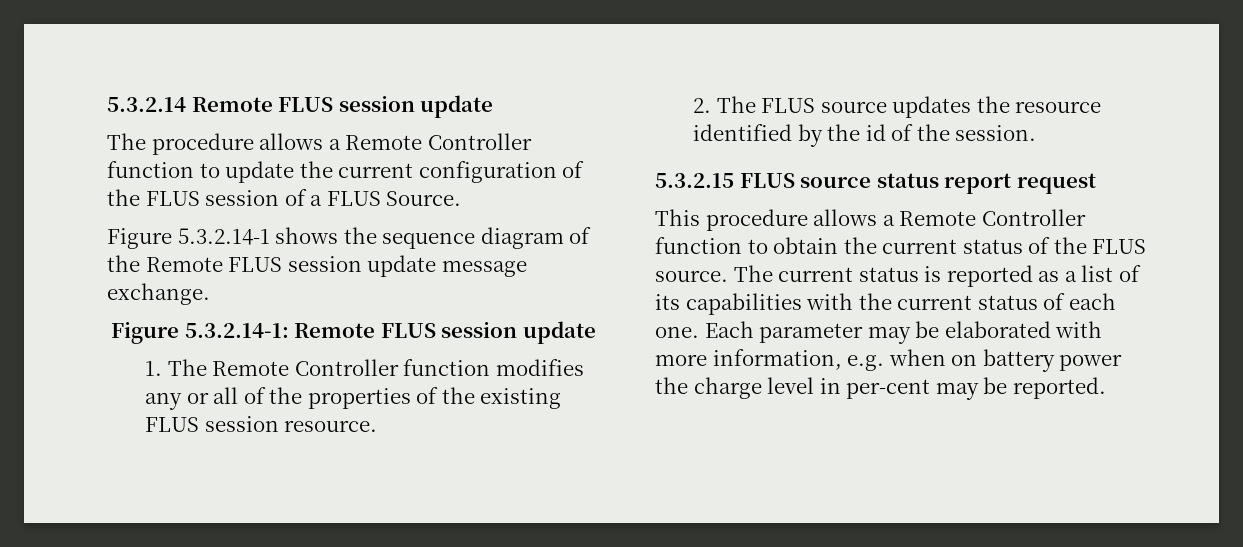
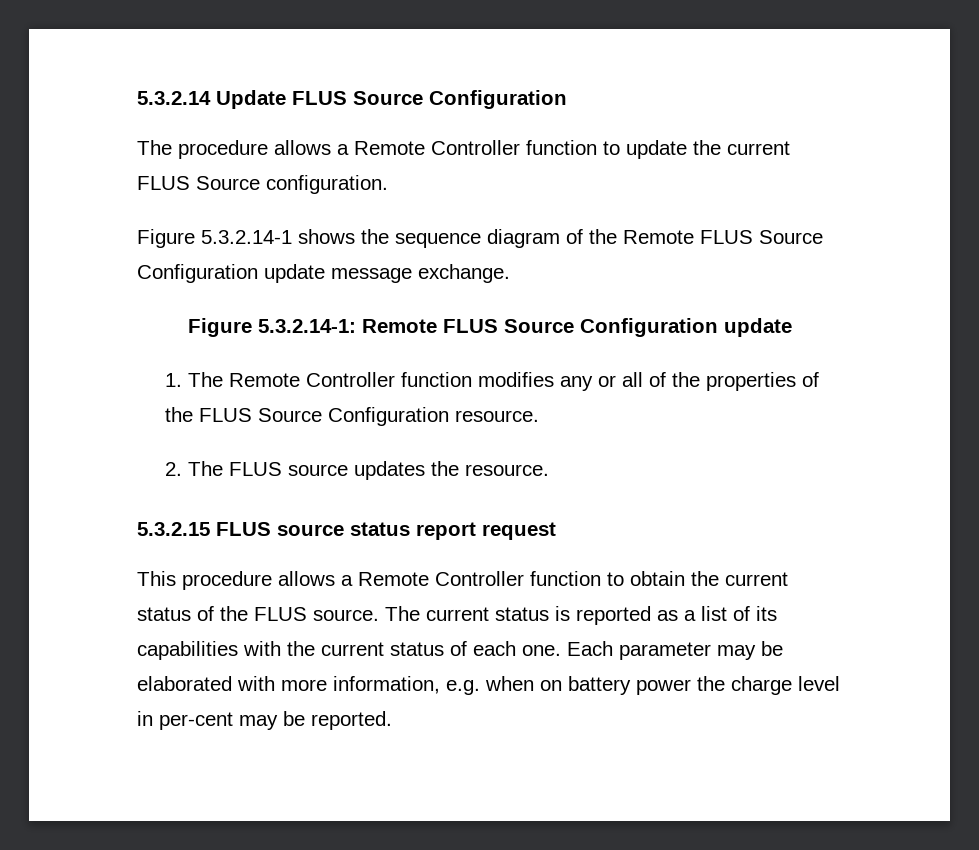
- 5.3.2.14 Remote FLUS session update
+ 5.3.2.14 Update FLUS Source Configuration
- The procedure allows a Remote Controller function to update the current configuration of the FLUS session of a FLUS Source.
+ The procedure allows a Remote Controller function to update the current FLUS Source configuration.
- Figure 5.3.2.14-1 shows the sequence diagram of the Remote FLUS session update message exchange.
+ Figure 5.3.2.14-1 shows the sequence diagram of the Remote FLUS Source Configuration update message exchange.
- Figure 5.3.2.14-1: Remote FLUS session update
+ Figure 5.3.2.14-1: Remote FLUS Source Configuration update
- 1. The Remote Controller function modifies any or all of the properties of the existing FLUS session resource.
+ 1. The Remote Controller function modifies any or all of the properties of the FLUS Source Configuration resource.
- 2. The FLUS source updates the resource identified by the id of the session.
+ 2. The FLUS source updates the resource.

